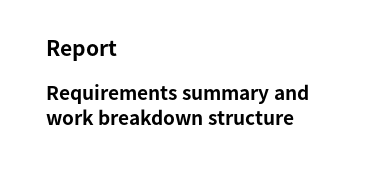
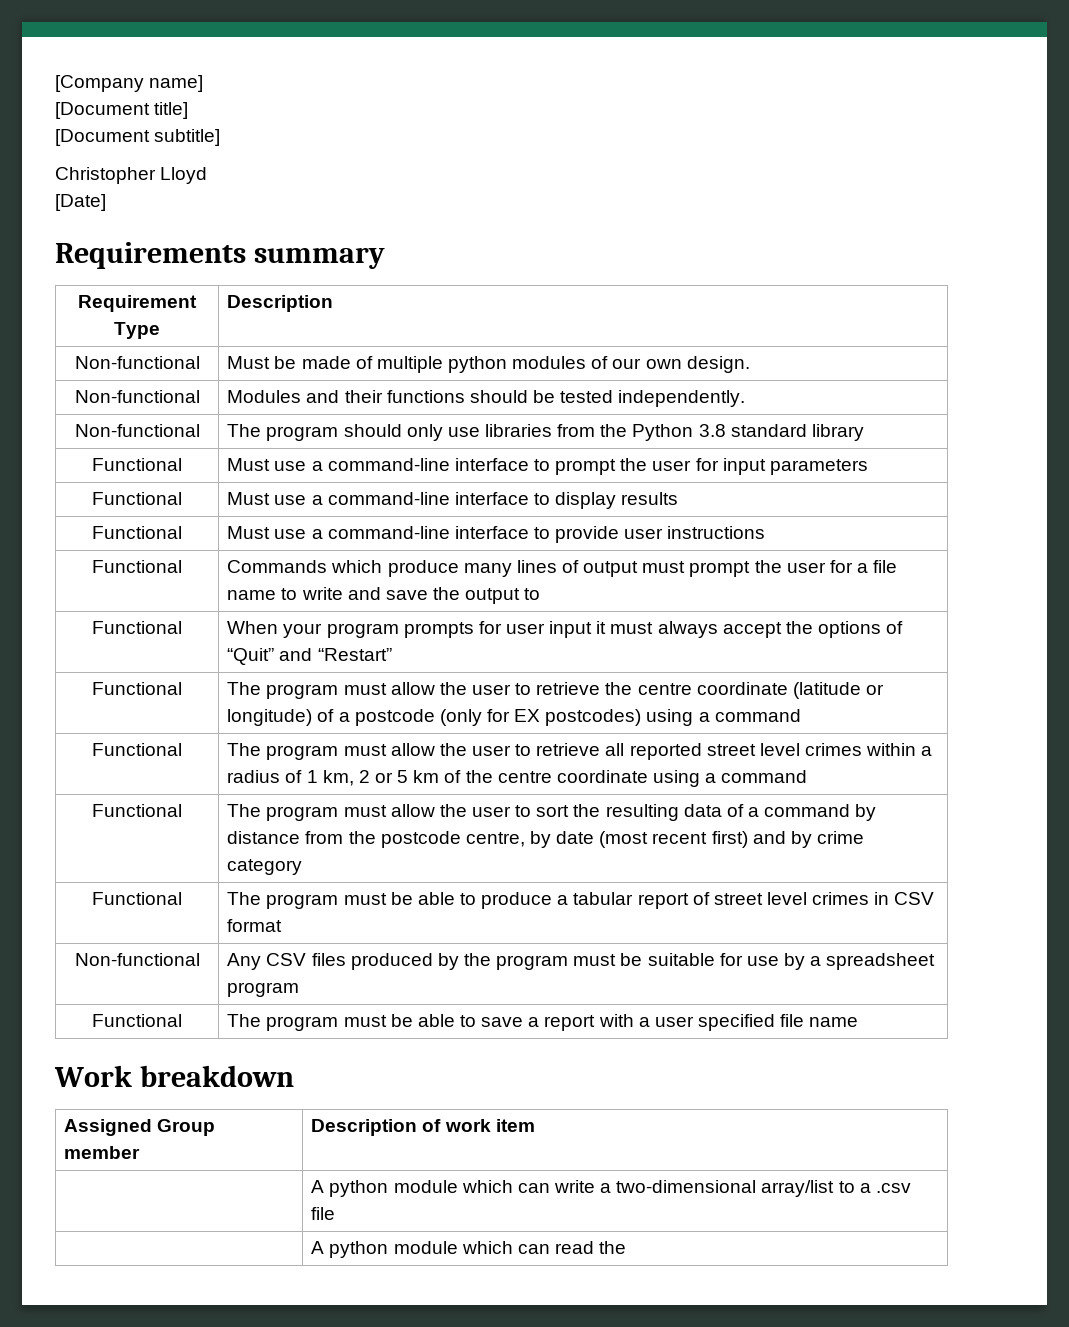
- Report
- Requirements summary and work breakdown structure
+ [Company name]
+ [Document title]
+ [Document subtitle]
+ Christopher Lloyd
+ [Date]
+ Requirements summary
+ Requirement Type | Description
+ Non-functional | Must be made of multiple python modules of our own design.
+ Non-functional | Modules and their functions should be tested independently.
+ Non-functional | The program should only use libraries from the Python 3.8 standard library
+ Functional | Must use a command-line interface to prompt the user for input parameters
+ Functional | Must use a command-line interface to display results
+ Functional | Must use a command-line interface to provide user instructions
+ Functional | Commands which produce many lines of output must prompt the user for a file name to write and save the output to
+ Functional | When your program prompts for user input it must always accept the options of “Quit” and “Restart”
+ Functional | The program must allow the user to retrieve the centre coordinate (latitude or longitude) of a postcode (only for EX postcodes) using a command
+ Functional | The program must allow the user to retrieve all reported street level crimes within a radius of 1 km, 2 or 5 km of the centre coordinate using a command
+ Functional | The program must allow the user to sort the resulting data of a command by distance from the postcode centre, by date (most recent first) and by crime category
+ Functional | The program must be able to produce a tabular report of street level crimes in CSV format
+ Non-functional | Any CSV files produced by the program must be suitable for use by a spreadsheet program
+ Functional | The program must be able to save a report with a user specified file name
+ Work breakdown
+ Assigned Group member | Description of work item
+ | A python module which can write a two-dimensional array/list to a .csv file
+ | A python module which can read the

